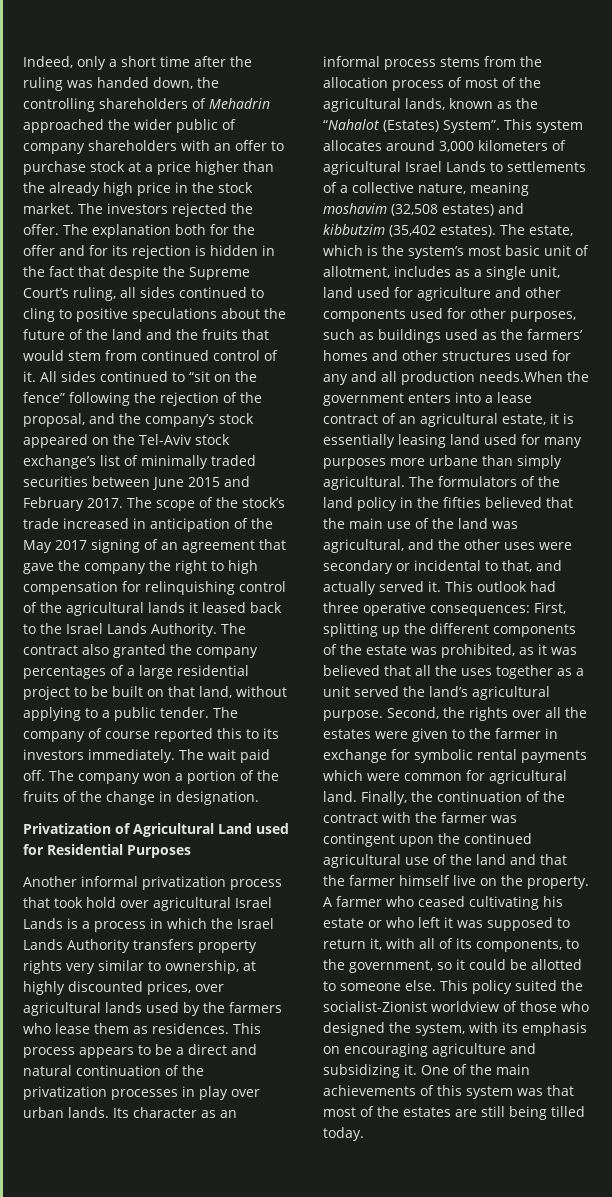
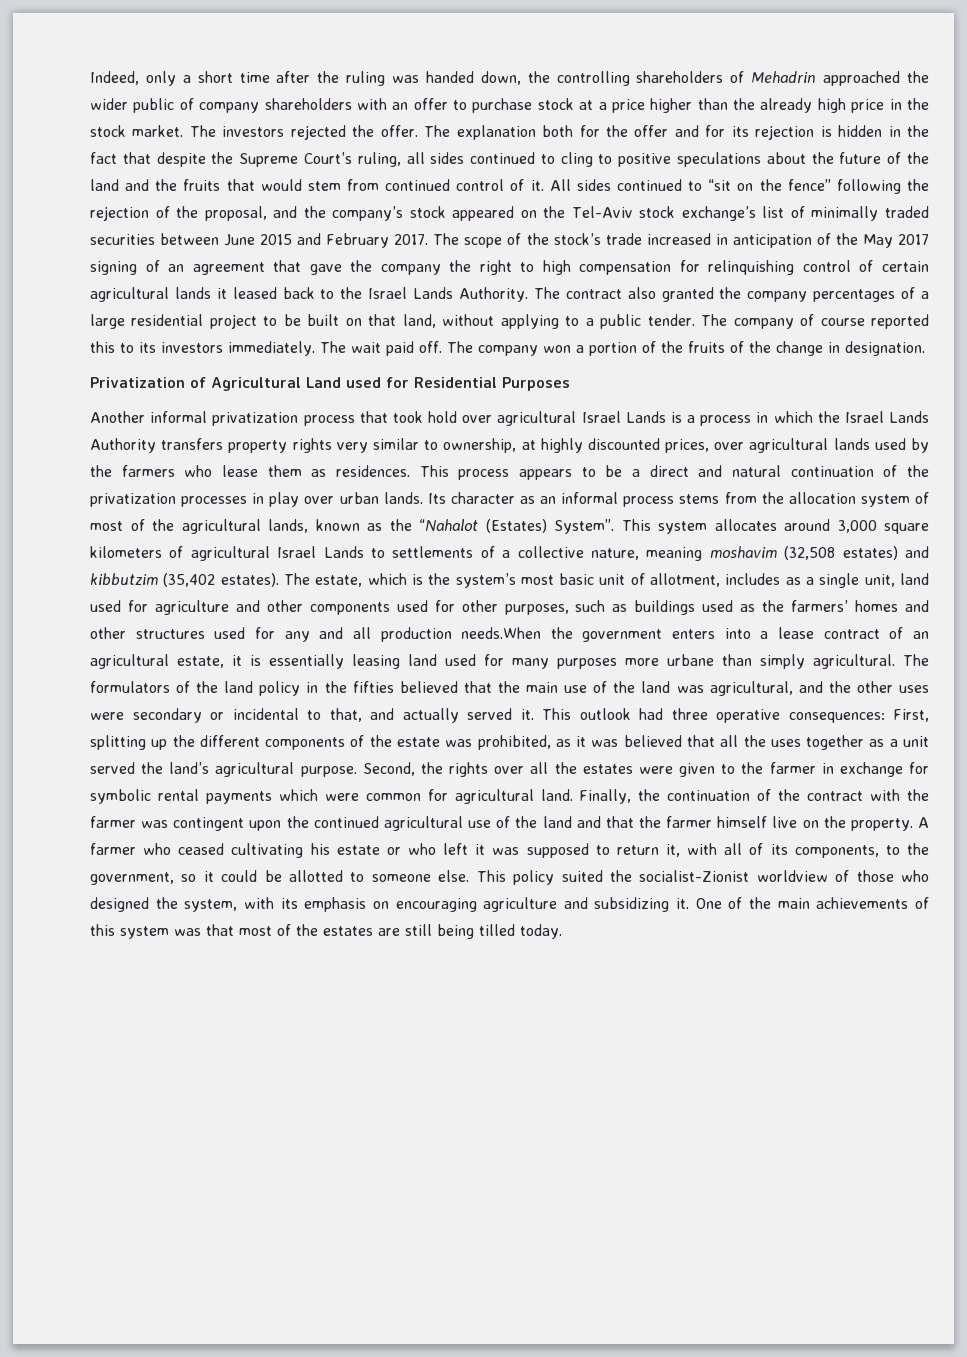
- The scope of the stock’s trade increased in anticipation of the May 2017 signing of an agreement that gave the company the right to high compensation for relinquishing control of the agricultural lands it leased back to the Israel Lands Authority.
+ The scope of the stock’s trade increased in anticipation of the May 2017 signing of an agreement that gave the company the right to high compensation for relinquishing control of certain agricultural lands it leased back to the Israel Lands Authority.
- Its character as an informal process stems from the allocation process of most of the agricultural lands, known as the “Nahalot (Estates) System”.
+ Its character as an informal process stems from the allocation system of most of the agricultural lands, known as the “Nahalot (Estates) System”.
- This system allocates around 3,000 kilometers of agricultural Israel Lands to settlements of a collective nature, meaning moshavim (32,508 estates) and kibbutzim (35,402 estates).
+ This system allocates around 3,000 square kilometers of agricultural Israel Lands to settlements of a collective nature, meaning moshavim (32,508 estates) and kibbutzim (35,402 estates).

